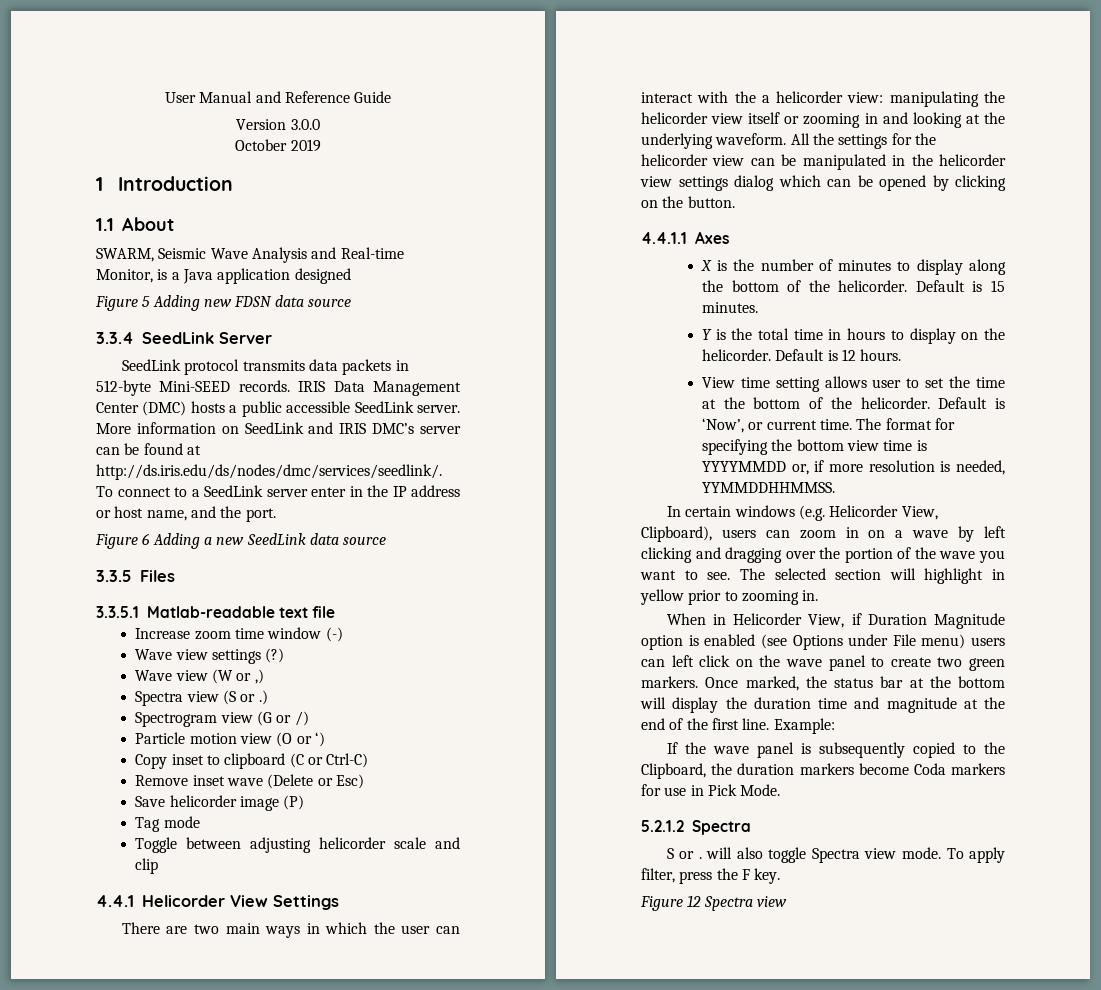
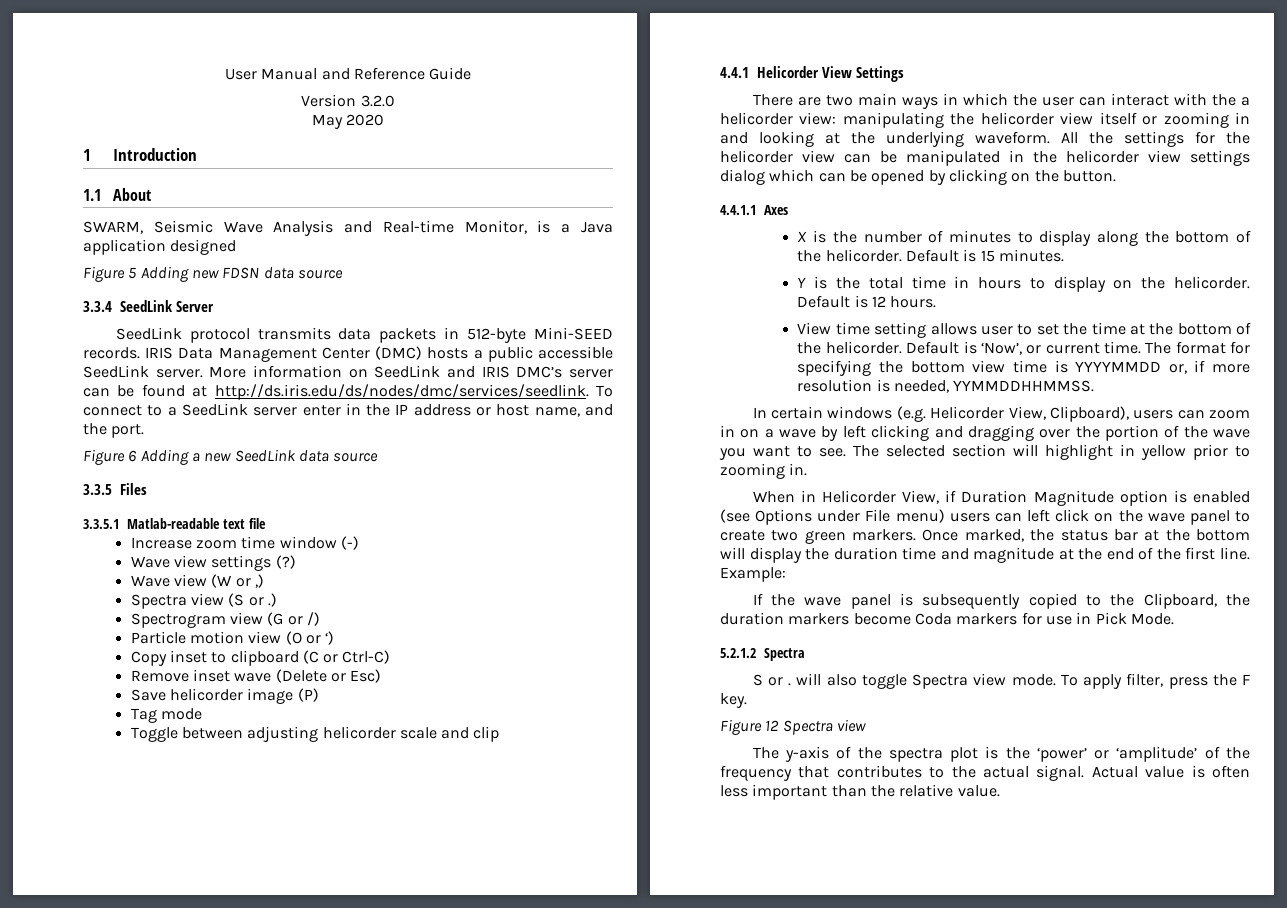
- Version 3.0.0
- October 2019
+ Version 3.2.0
+ May 2020
- More information on SeedLink and IRIS DMC’s server can be found at http://ds.iris.edu/ds/nodes/dmc/services/seedlink/. To connect to a SeedLink server enter in the IP address or host name, and the port.
+ More information on SeedLink and IRIS DMC’s server can be found at http://ds.iris.edu/ds/nodes/dmc/services/seedlink. To connect to a SeedLink server enter in the IP address or host name, and the port.
+ The y-axis of the spectra plot is the ‘power’ or ‘amplitude’ of the frequency that contributes to the actual signal. Actual value is often less important than the relative value.

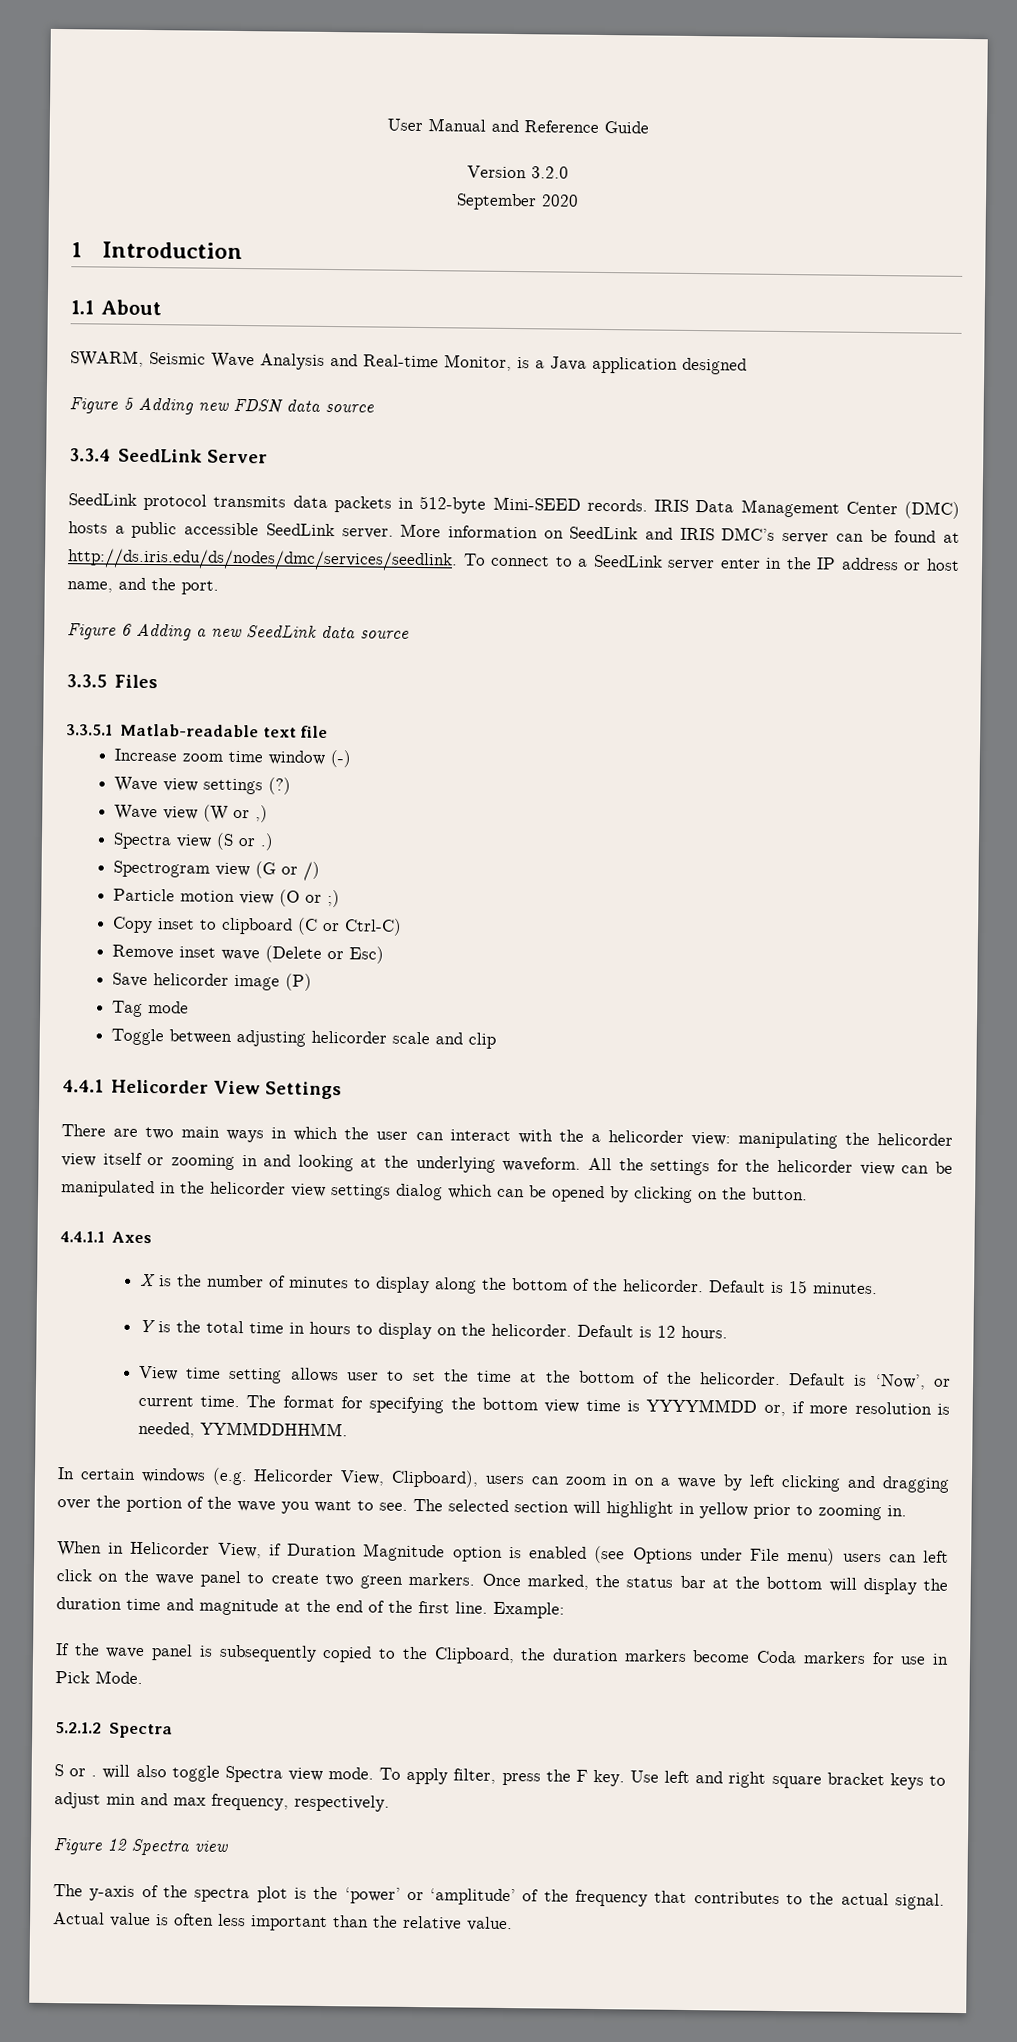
- May 2020
+ September 2020
- Particle motion view (O or ‘)
+ Particle motion view (O or ;)
- The format for specifying the bottom view time is YYYYMMDD or, if more resolution is needed, YYMMDDHHMMSS.
+ The format for specifying the bottom view time is YYYYMMDD or, if more resolution is needed, YYMMDDHHMM.
+ Use left and right square bracket keys to adjust min and max frequency, respectively.

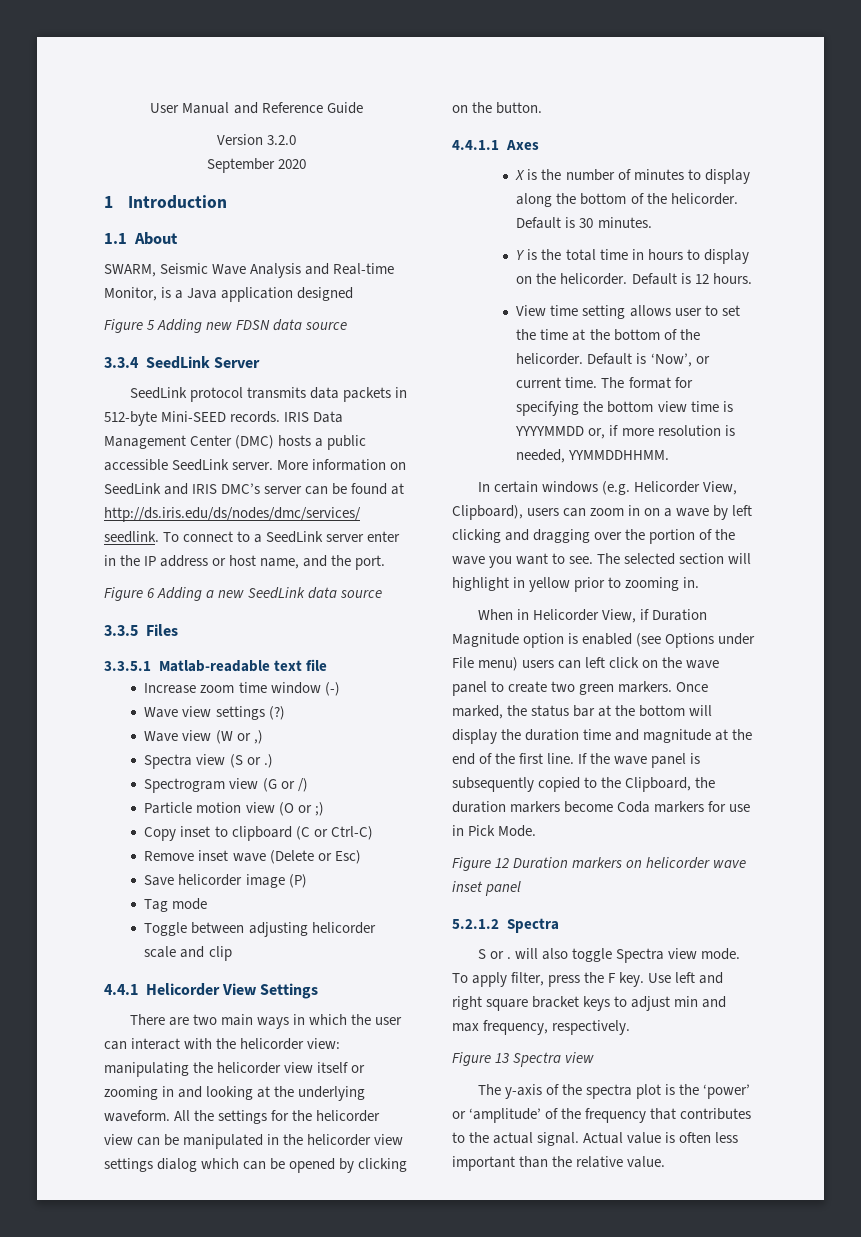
- There are two main ways in which the user can interact with the a helicorder view: manipulating the helicorder view itself or zooming in and looking at the underlying waveform.
+ There are two main ways in which the user can interact with the helicorder view: manipulating the helicorder view itself or zooming in and looking at the underlying waveform.
- Default is 15 minutes.
+ Default is 30 minutes.
- Once marked, the status bar at the bottom will display the duration time and magnitude at the end of the first line. Example:
- If the wave panel is subsequently copied to the Clipboard, the duration markers become Coda markers for use in Pick Mode.
+ Once marked, the status bar at the bottom will display the duration time and magnitude at the end of the first line. If the wave panel is subsequently copied to the Clipboard, the duration markers become Coda markers for use in Pick Mode.
+ Figure 12 Duration markers on helicorder wave inset panel
- Figure 12 Spectra view
+ Figure 13 Spectra view

